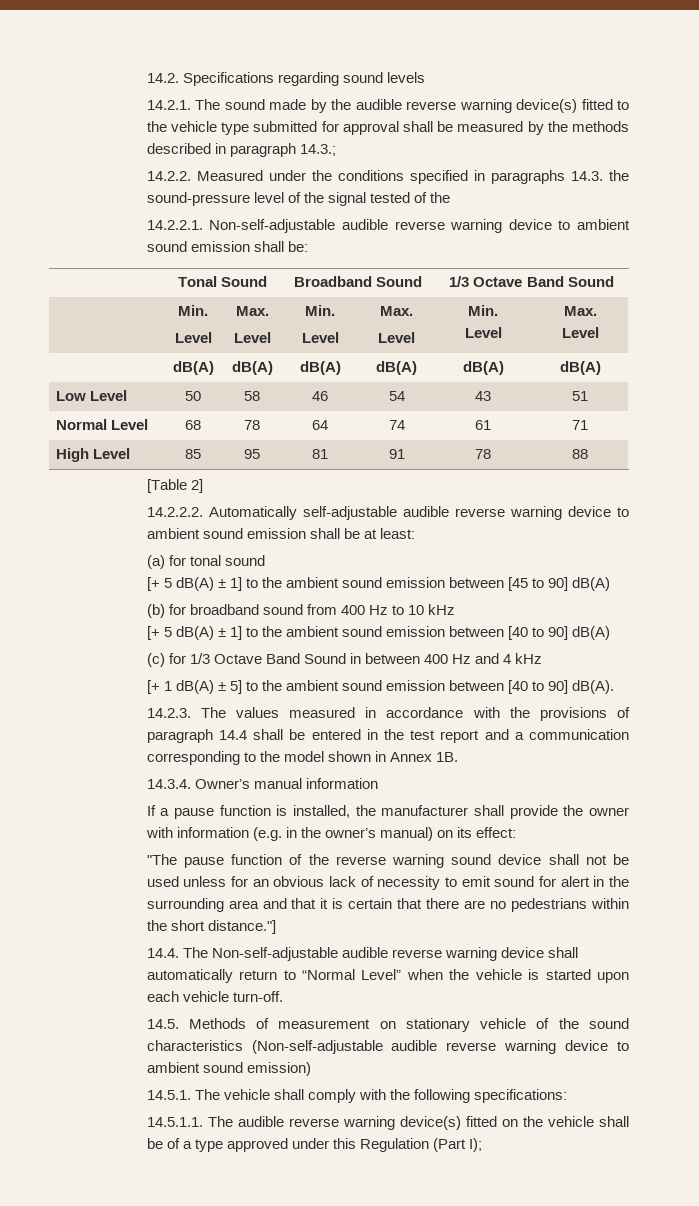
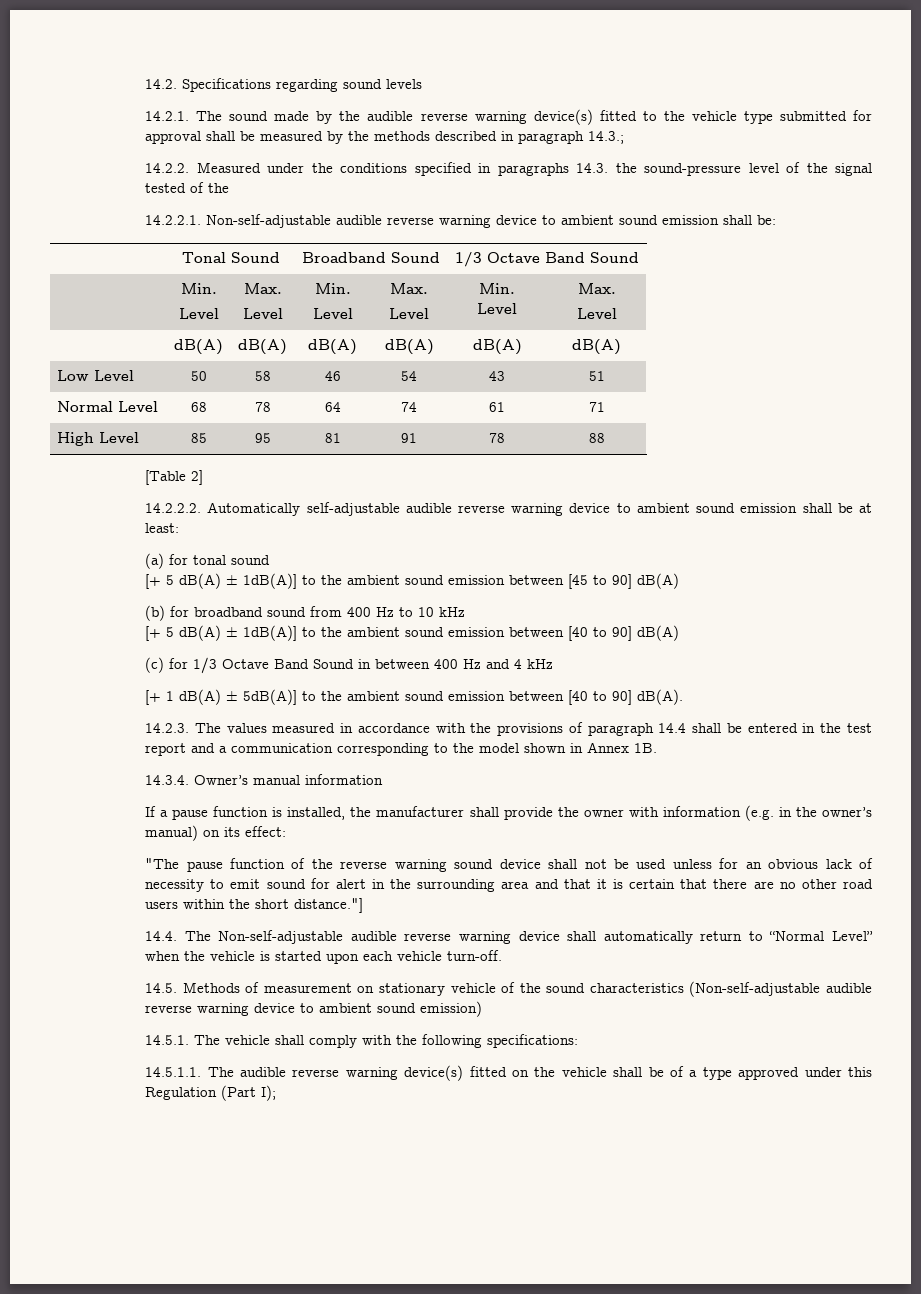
- [+ 5 dB(A) ± 1] to the ambient sound emission between [45 to 90] dB(A)
+ [+ 5 dB(A) ± 1dB(A)] to the ambient sound emission between [45 to 90] dB(A)
- [+ 5 dB(A) ± 1] to the ambient sound emission between [40 to 90] dB(A)
+ [+ 5 dB(A) ± 1dB(A)] to the ambient sound emission between [40 to 90] dB(A)
- [+ 1 dB(A) ± 5] to the ambient sound emission between [40 to 90] dB(A).
+ [+ 1 dB(A) ± 5dB(A)] to the ambient sound emission between [40 to 90] dB(A).
- "The pause function of the reverse warning sound device shall not be used unless for an obvious lack of necessity to emit sound for alert in the surrounding area and that it is certain that there are no pedestrians within the short distance."]
+ "The pause function of the reverse warning sound device shall not be used unless for an obvious lack of necessity to emit sound for alert in the surrounding area and that it is certain that there are no other road users within the short distance."]

